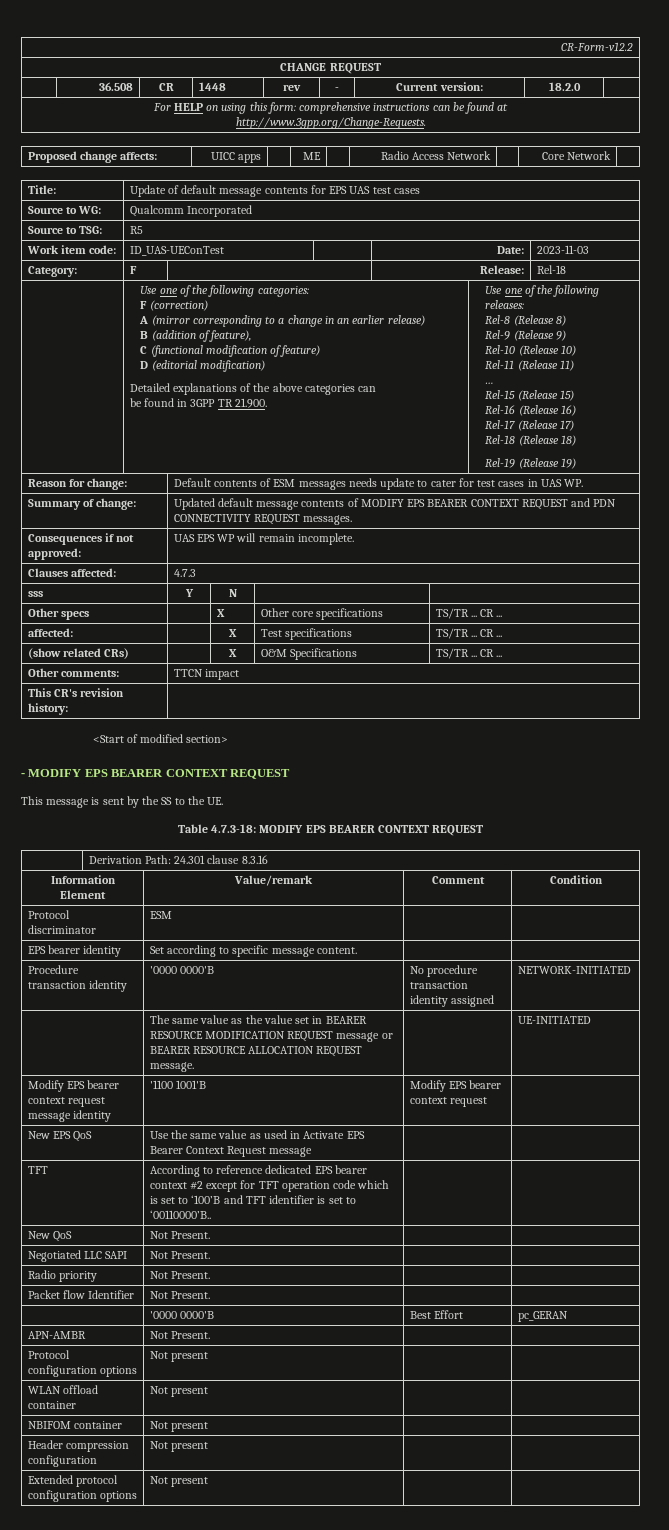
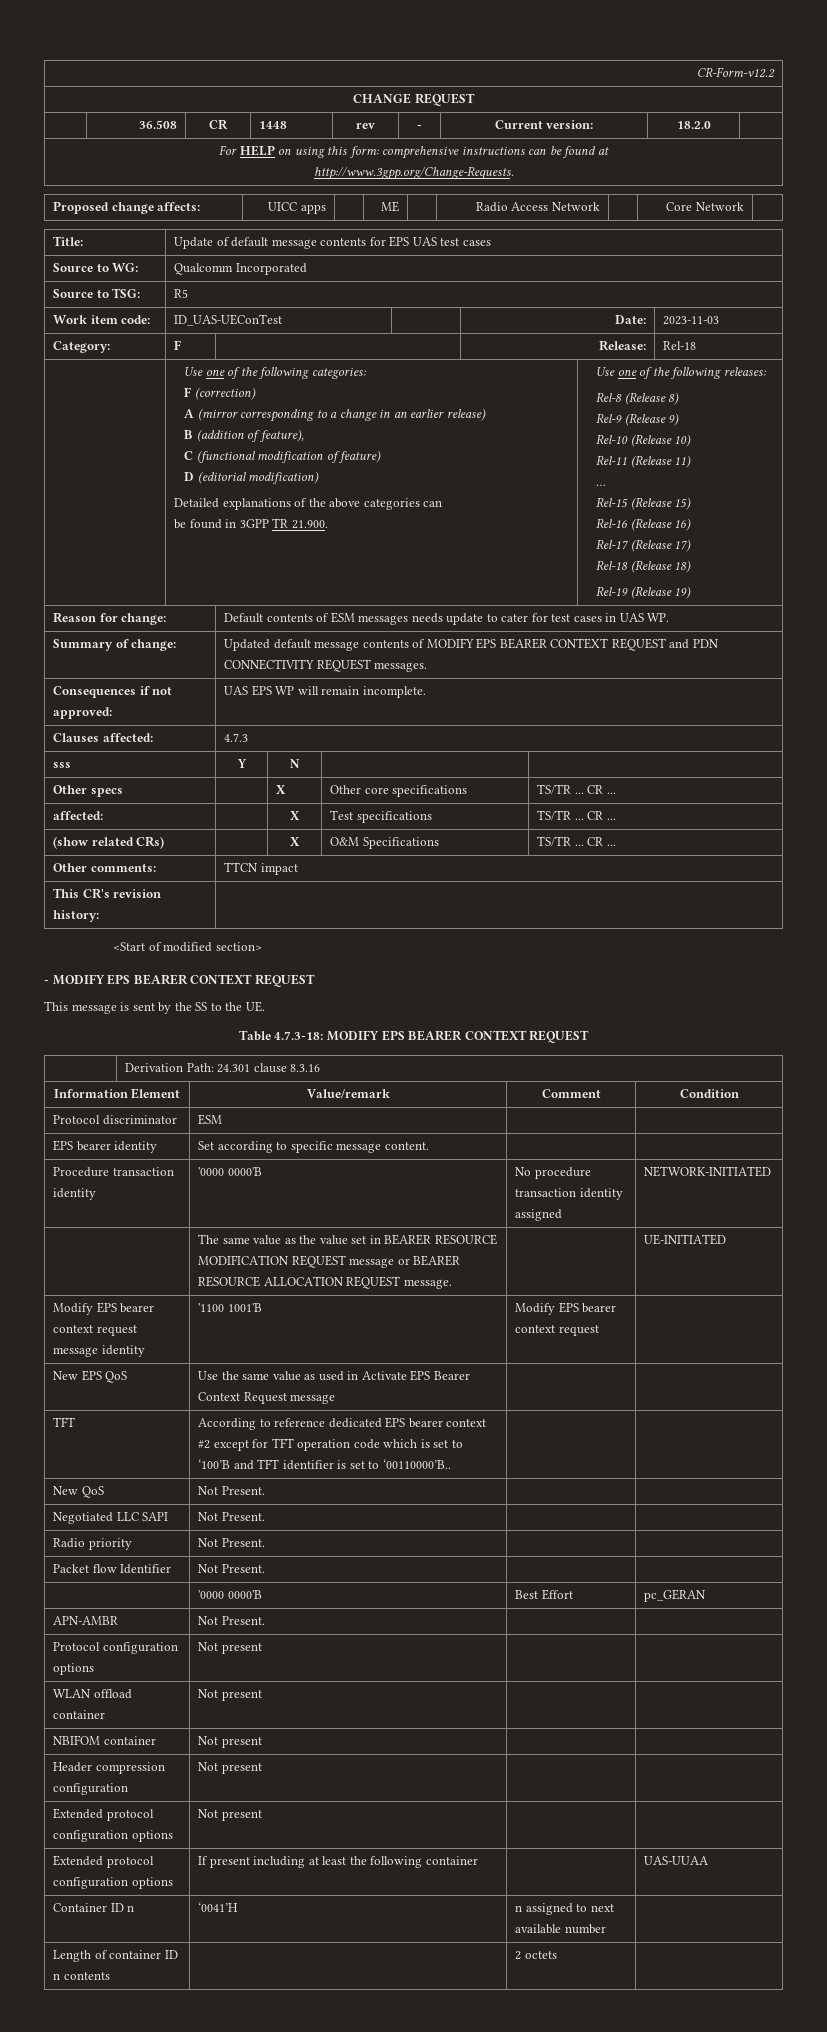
+ Extended protocol configuration options | If present including at least the following container | | UAS-UUAA
+ Container ID n | ‘0041’H | n assigned to next available number |
+ Length of container ID n contents | | 2 octets |

